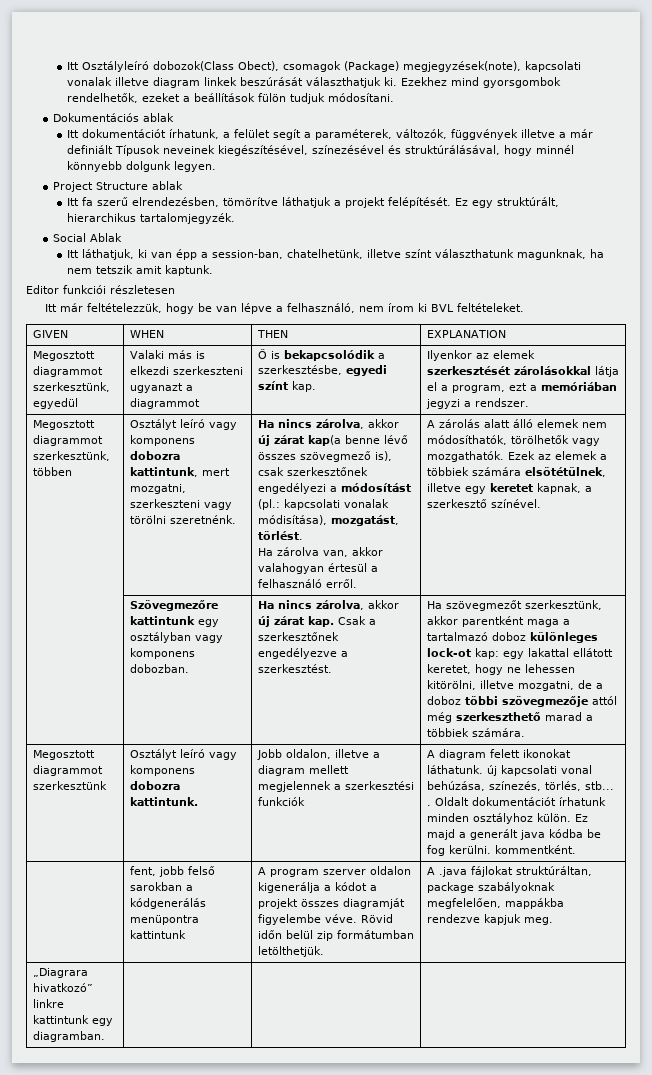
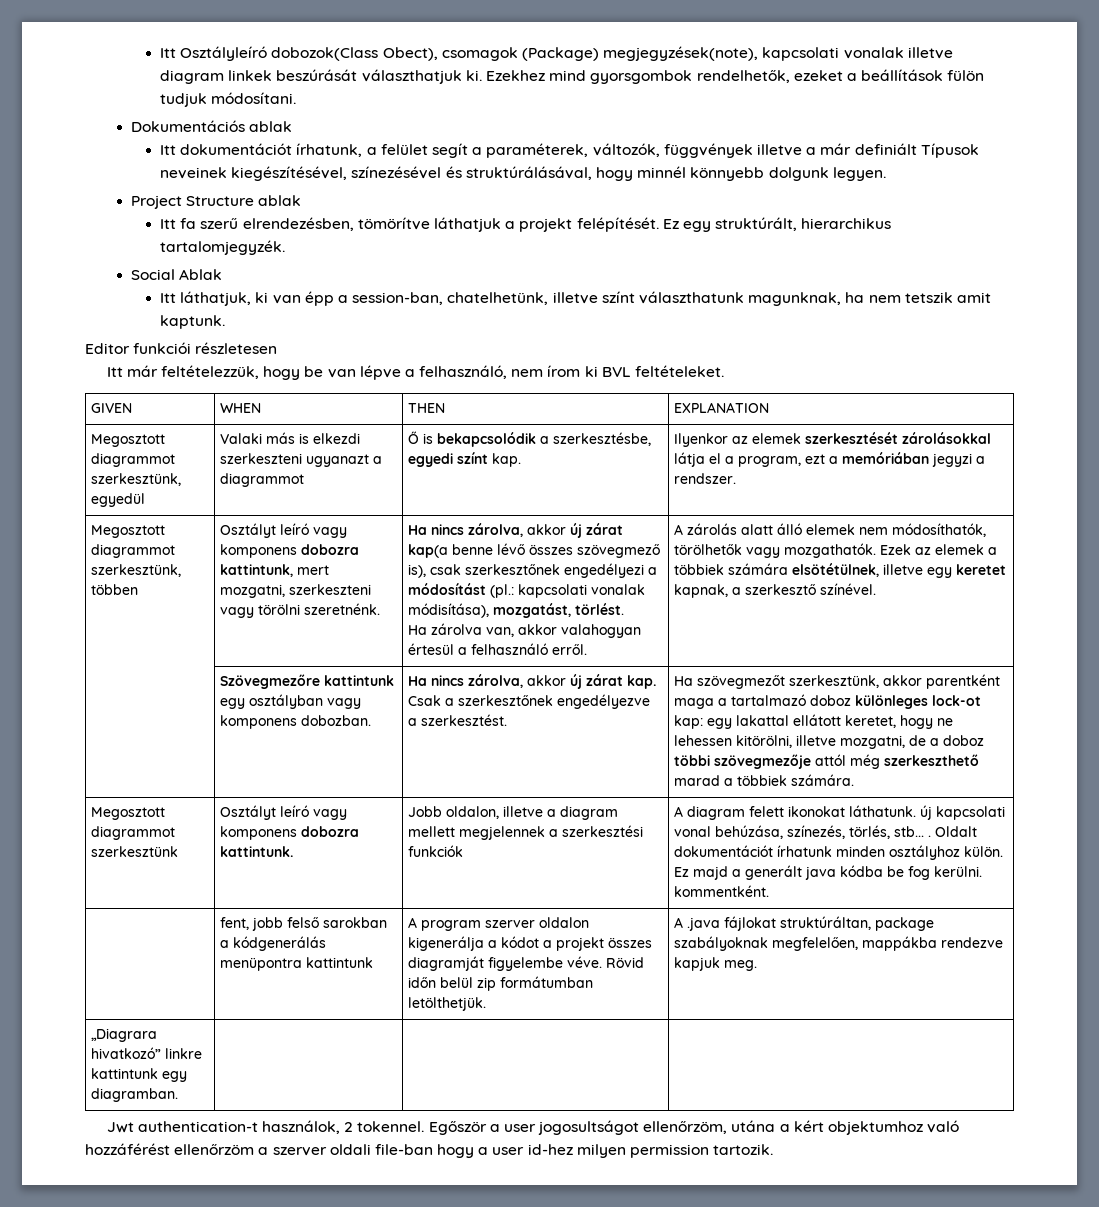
+ Jwt authentication-t használok, 2 tokennel. Egőször a user jogosultságot ellenőrzöm, utána a kért objektumhoz való hozzáférést ellenőrzöm a szerver oldali file-ban hogy a user id-hez milyen permission tartozik.

